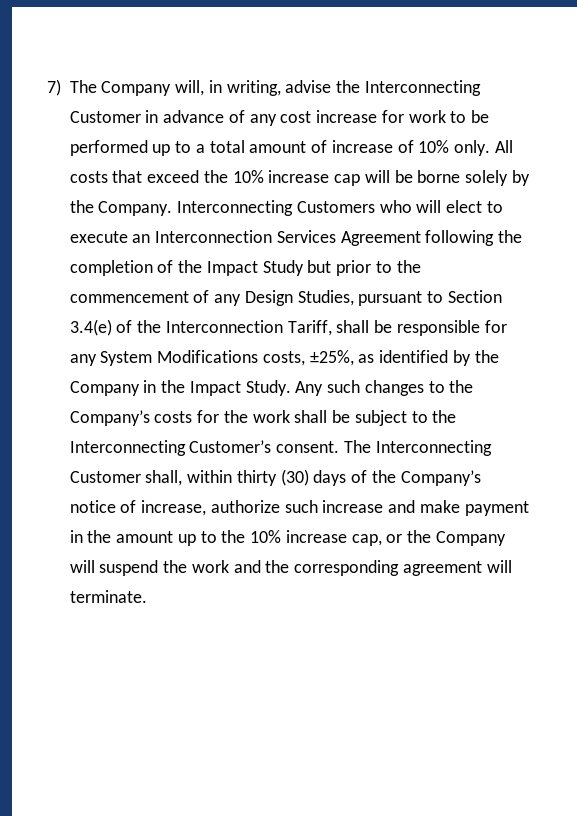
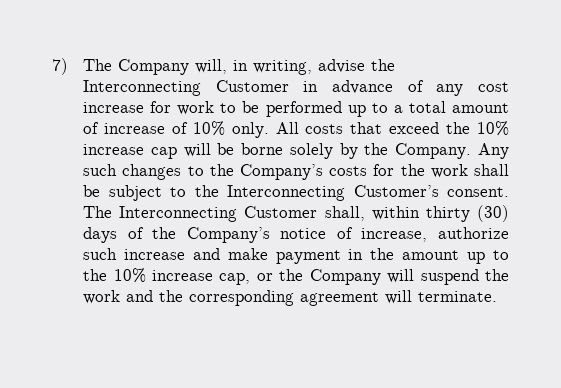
- Interconnecting Customers who will elect to execute an Interconnection Services Agreement following the completion of the Impact Study but prior to the commencement of any Design Studies, pursuant to Section 3.4(e) of the Interconnection Tariff, shall be responsible for any System Modifications costs, ±25%, as identified by the Company in the Impact Study.

